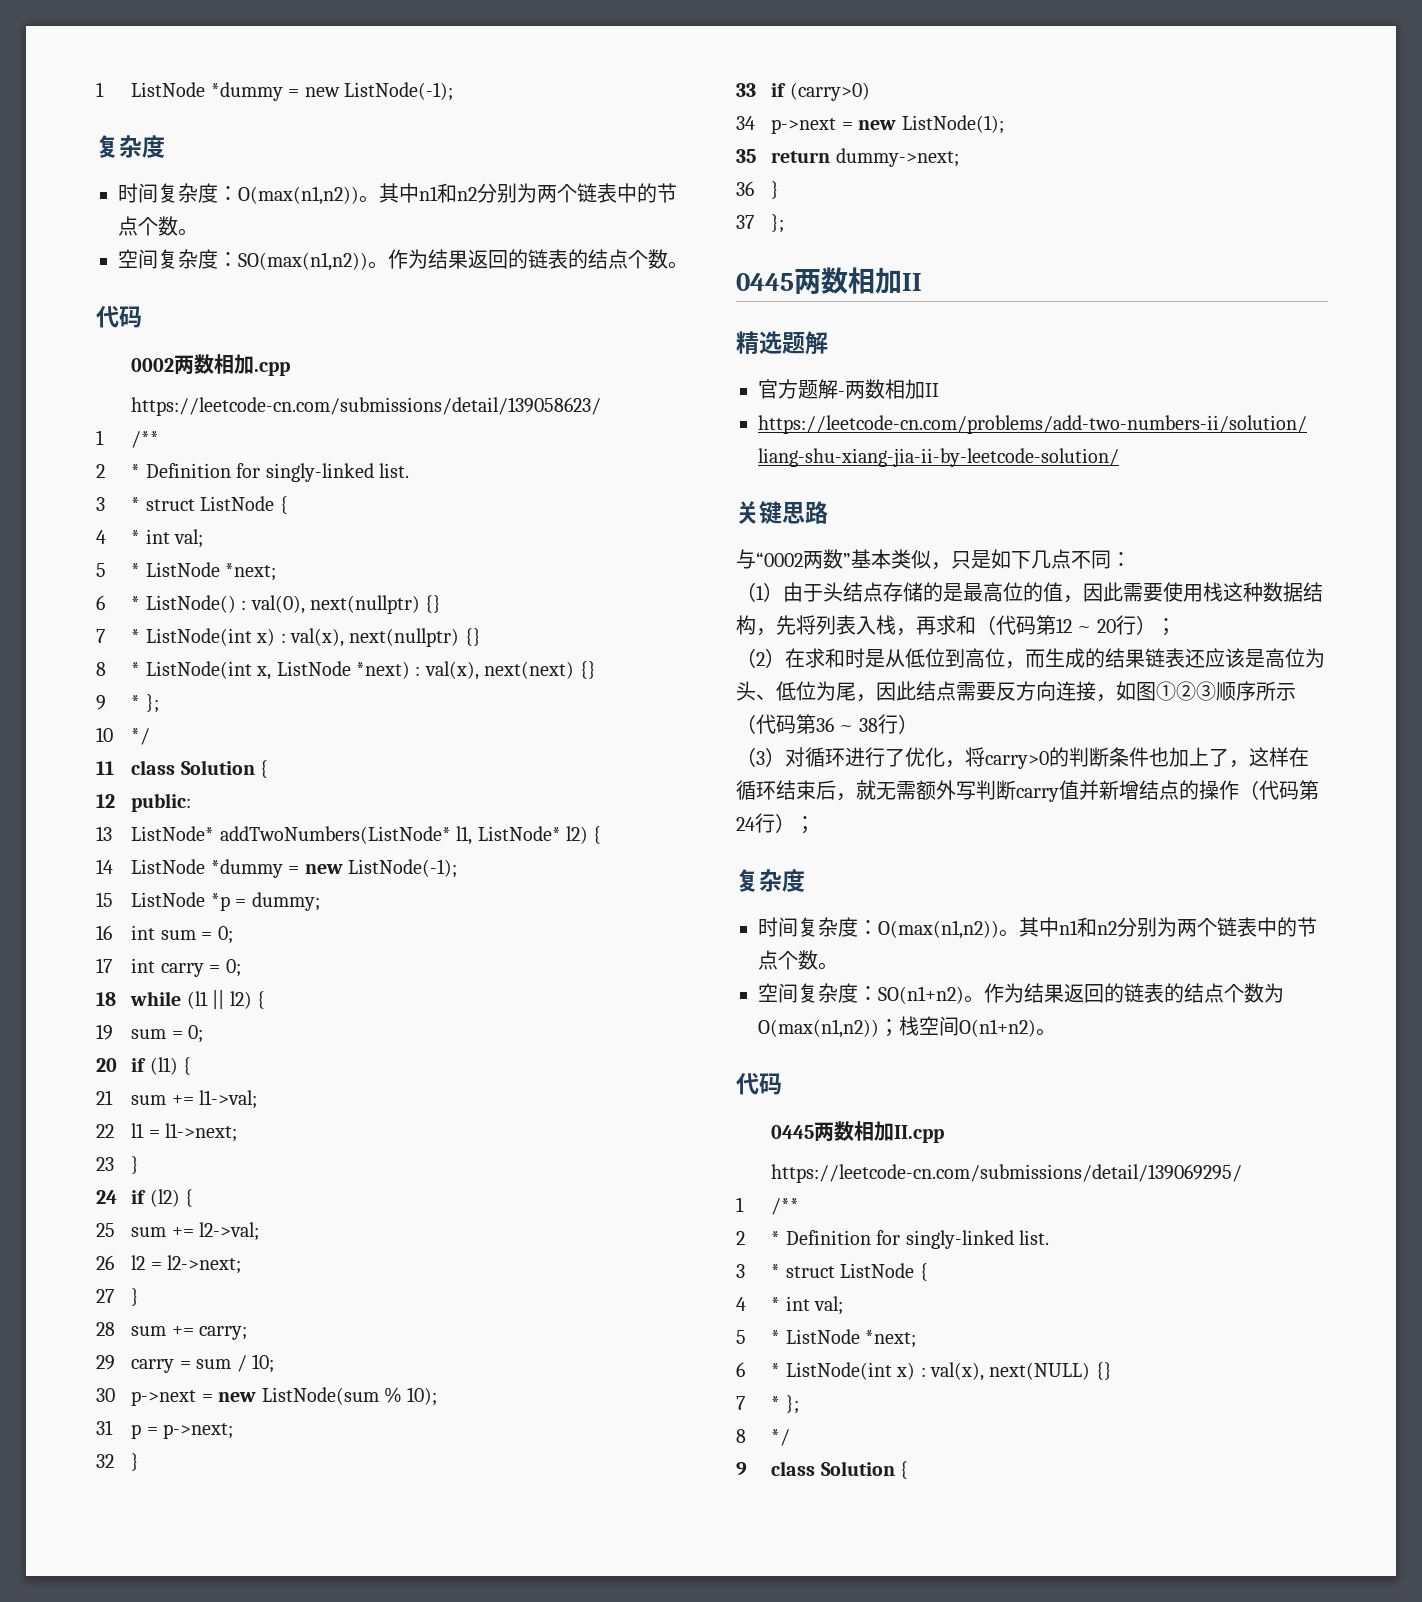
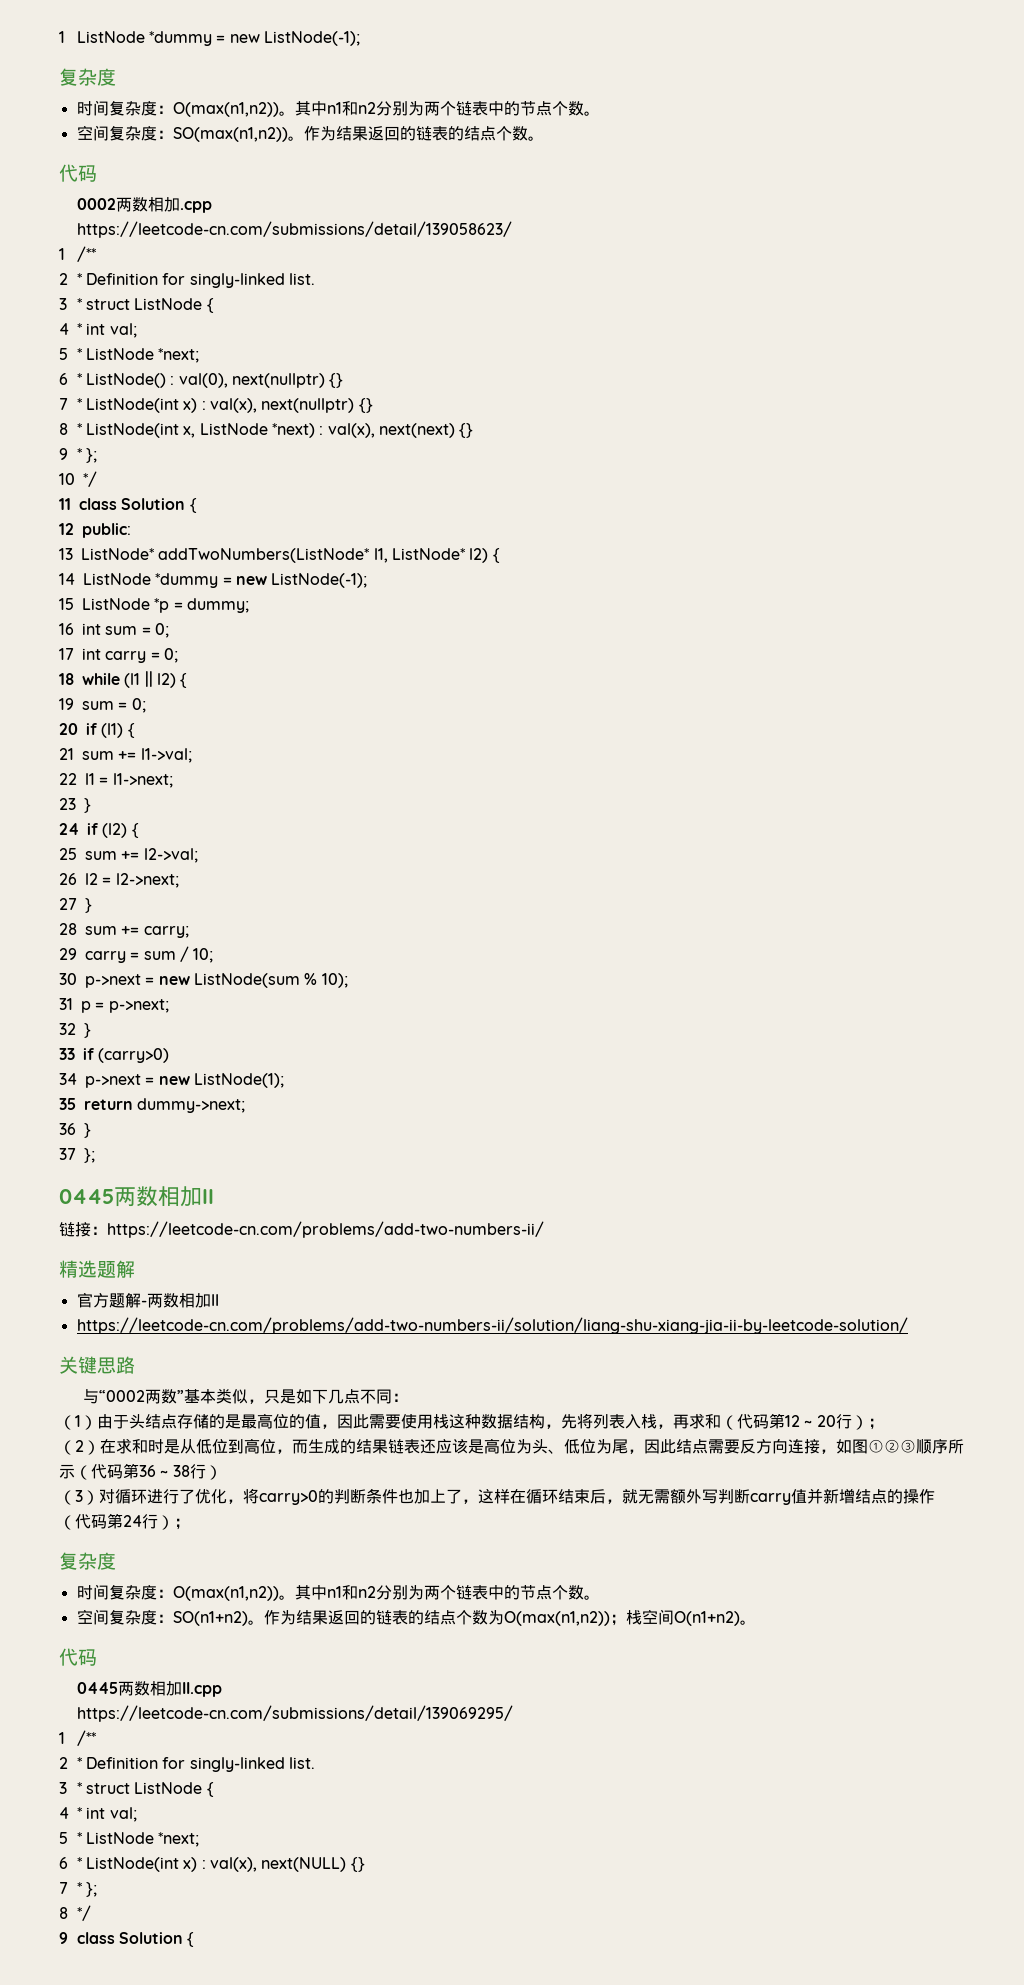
+ 链接：https://leetcode-cn.com/problems/add-two-numbers-ii/

